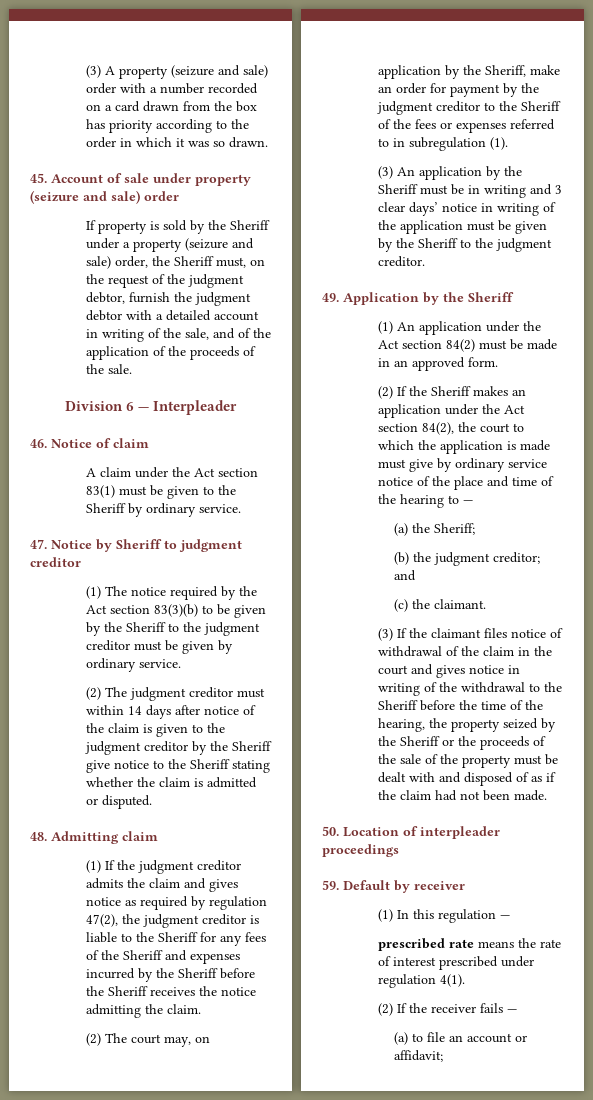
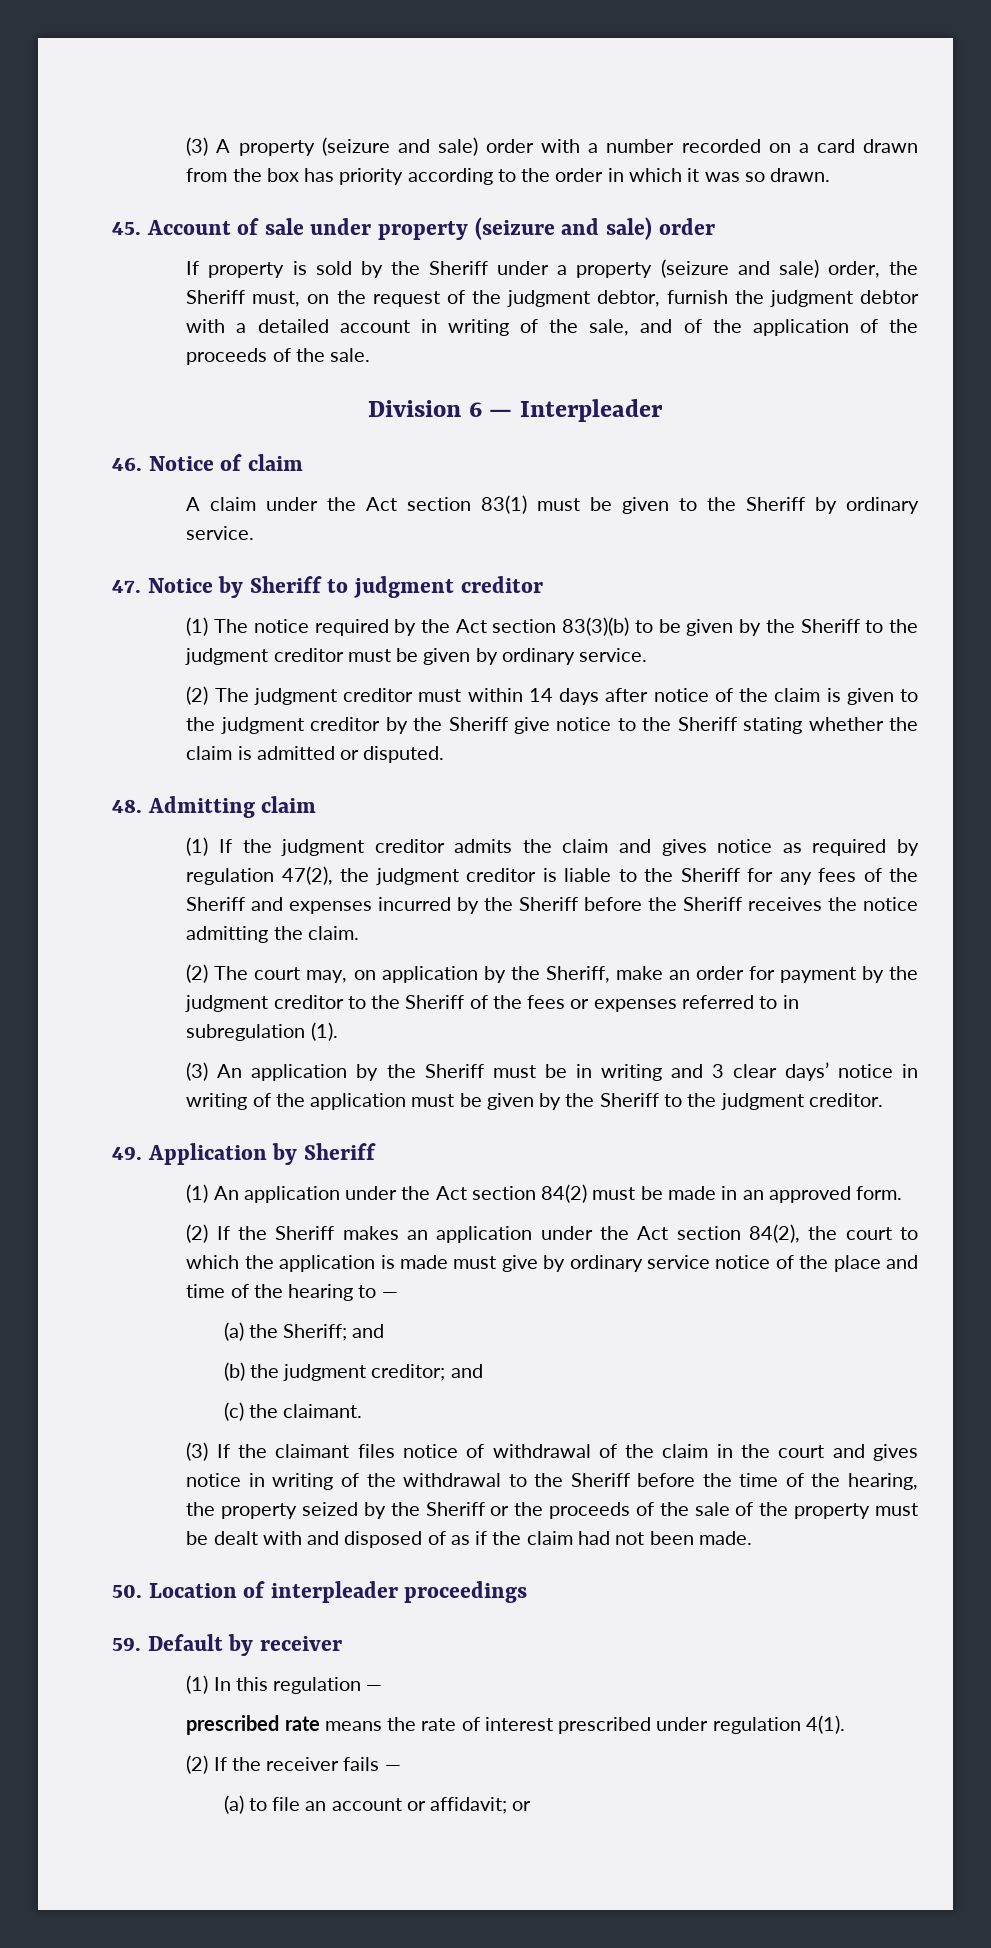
- 49. Application by the Sheriff
+ 49. Application by Sheriff
- (a) the Sheriff;
+ (a) the Sheriff; and
- (a) to file an account or affidavit;
+ (a) to file an account or affidavit; or

